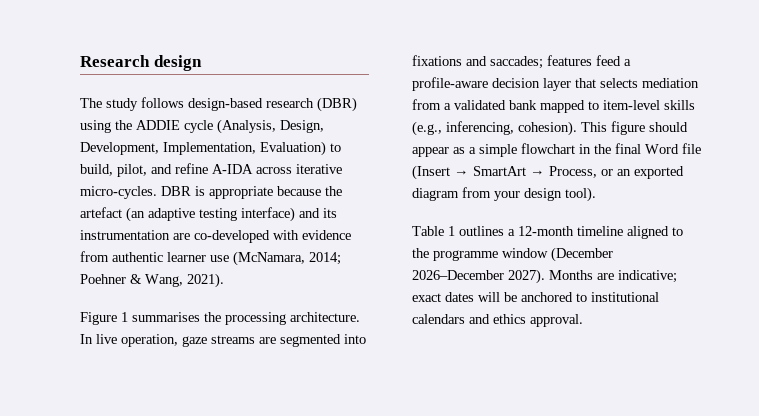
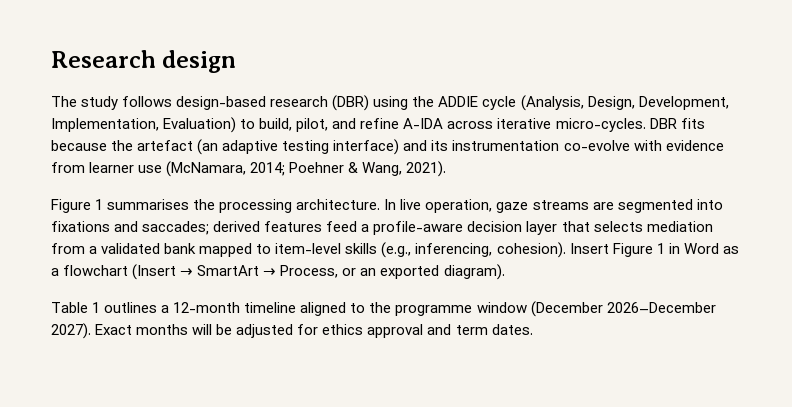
- DBR is appropriate because the artefact (an adaptive testing interface) and its instrumentation are co-developed with evidence from authentic learner use (McNamara, 2014; Poehner & Wang, 2021).
+ DBR fits because the artefact (an adaptive testing interface) and its instrumentation co-evolve with evidence from learner use (McNamara, 2014; Poehner & Wang, 2021).
- In live operation, gaze streams are segmented into fixations and saccades; features feed a profile-aware decision layer that selects mediation from a validated bank mapped to item-level skills (e.g., inferencing, cohesion).
+ In live operation, gaze streams are segmented into fixations and saccades; derived features feed a profile-aware decision layer that selects mediation from a validated bank mapped to item-level skills (e.g., inferencing, cohesion).
- This figure should appear as a simple flowchart in the final Word file (Insert → SmartArt → Process, or an exported diagram from your design tool).
+ Insert Figure 1 in Word as a flowchart (Insert → SmartArt → Process, or an exported diagram).
- Months are indicative; exact dates will be anchored to institutional calendars and ethics approval.
+ Exact months will be adjusted for ethics approval and term dates.

